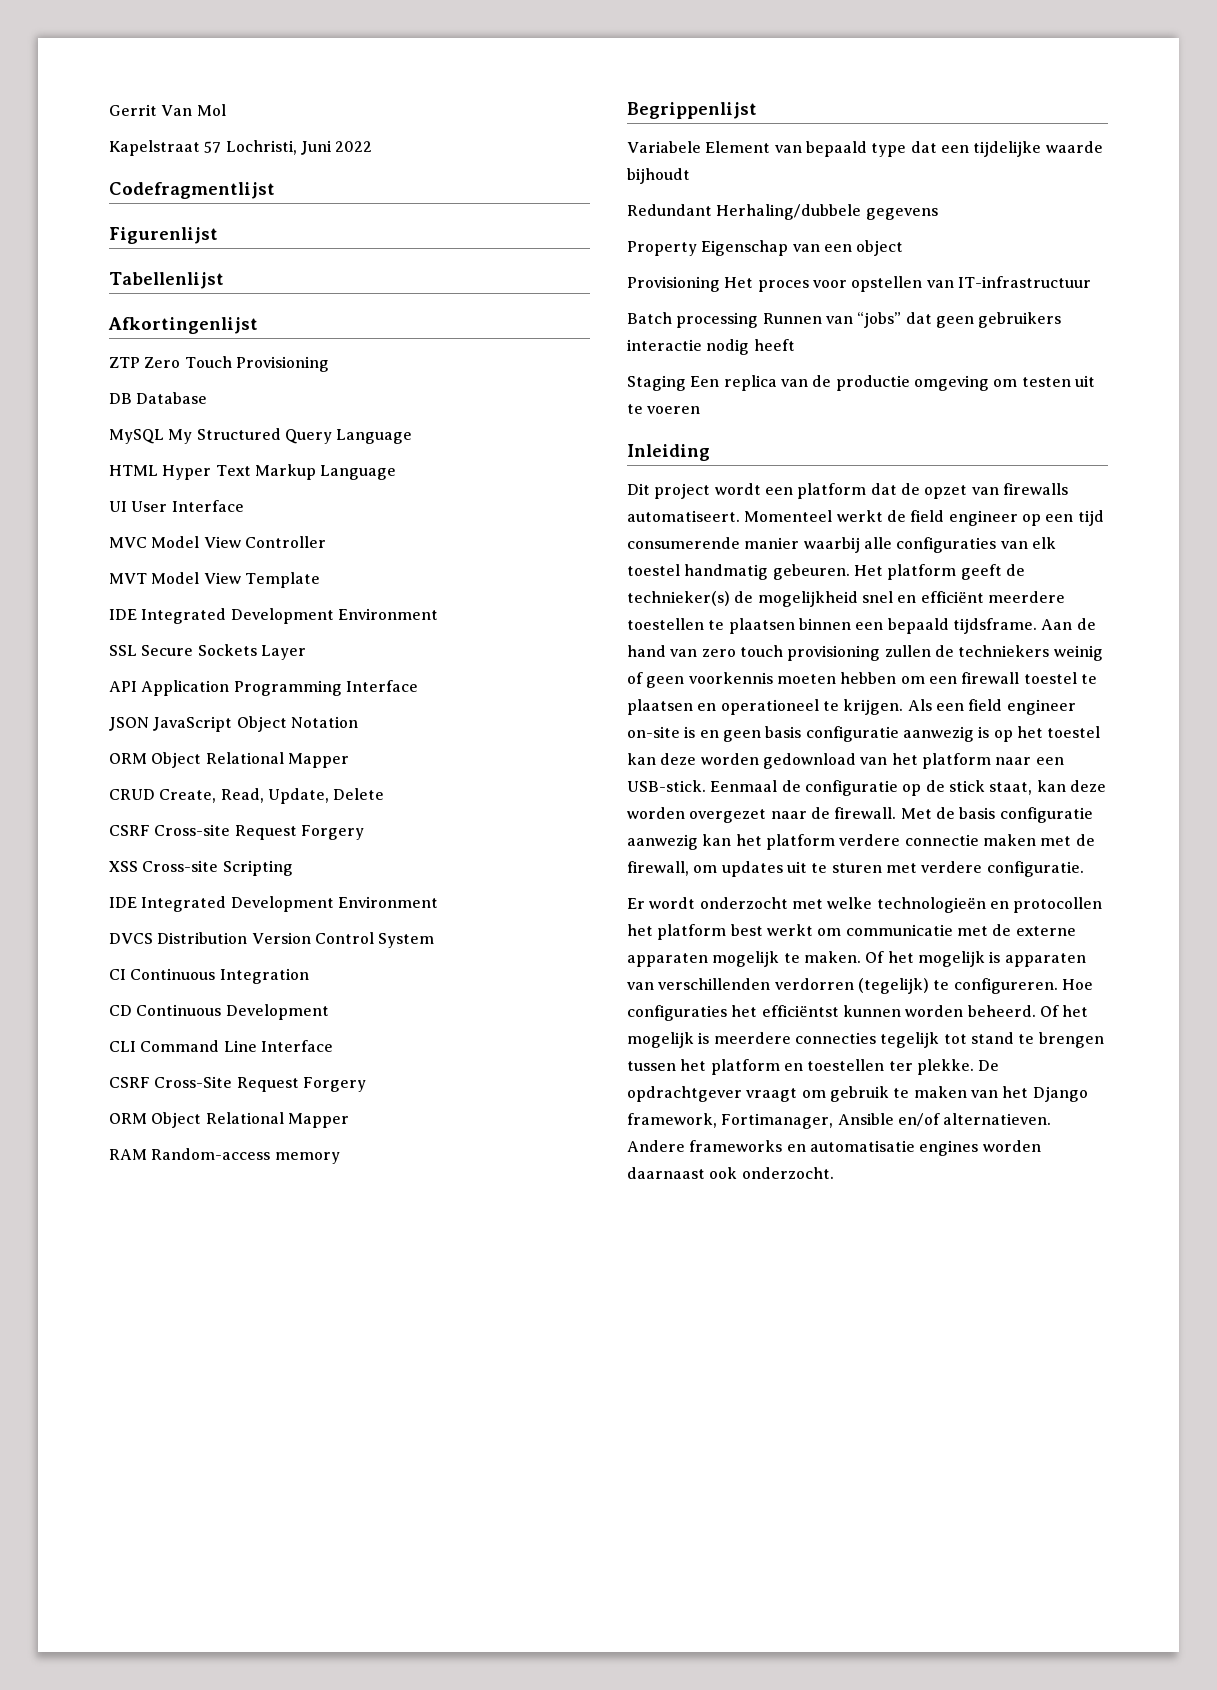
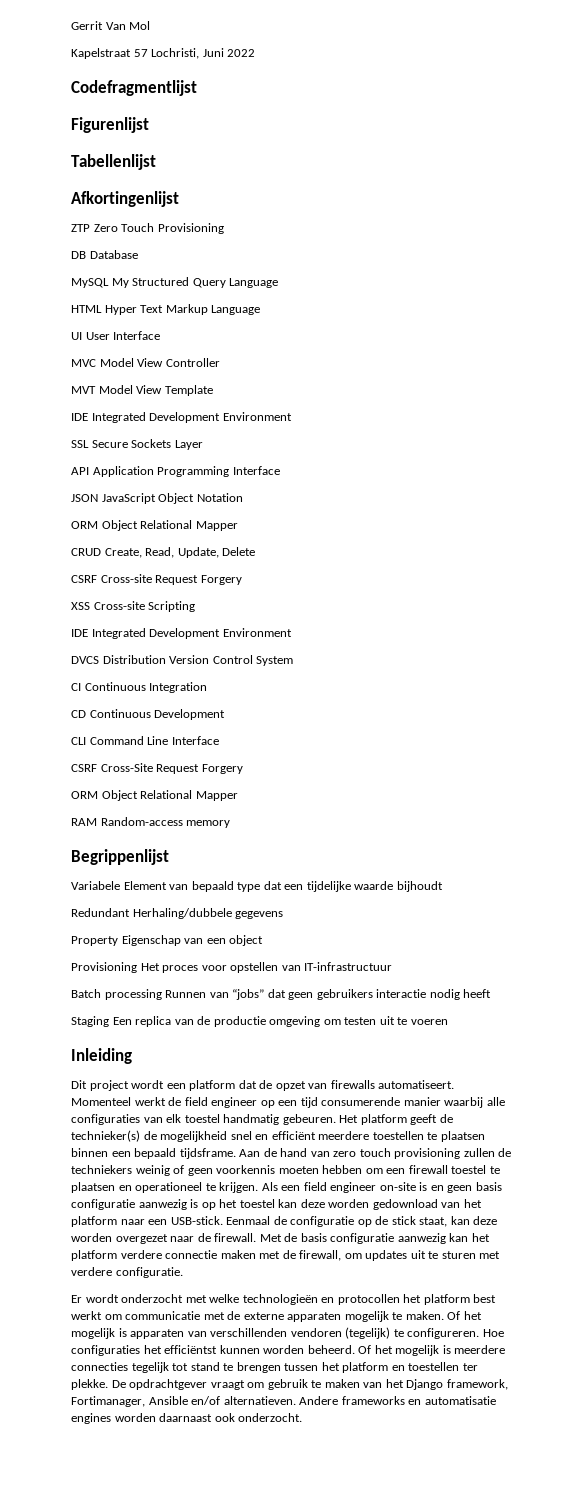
- Of het mogelijk is apparaten van verschillenden verdorren (tegelijk) te configureren.
+ Of het mogelijk is apparaten van verschillenden vendoren (tegelijk) te configureren.

